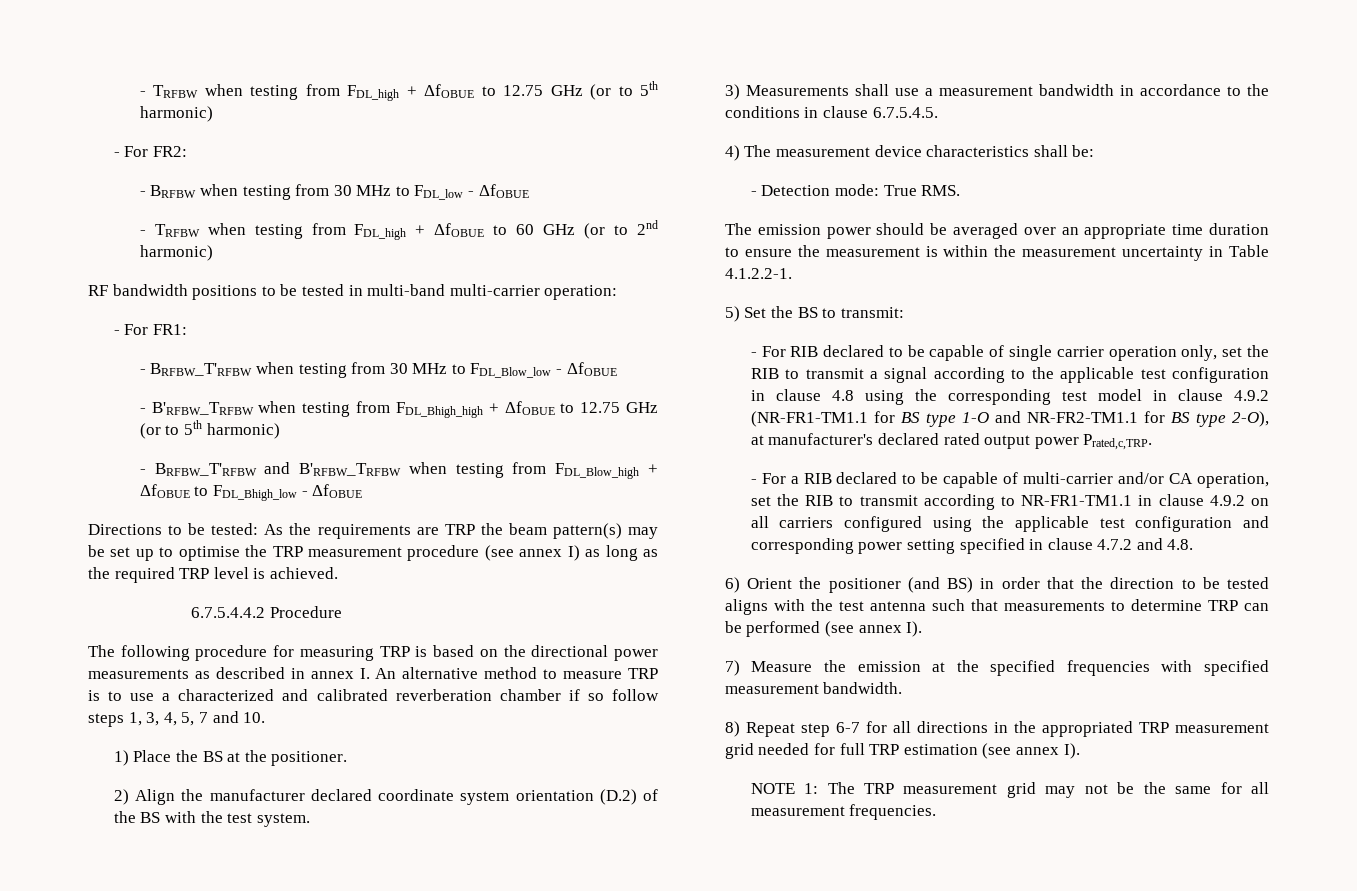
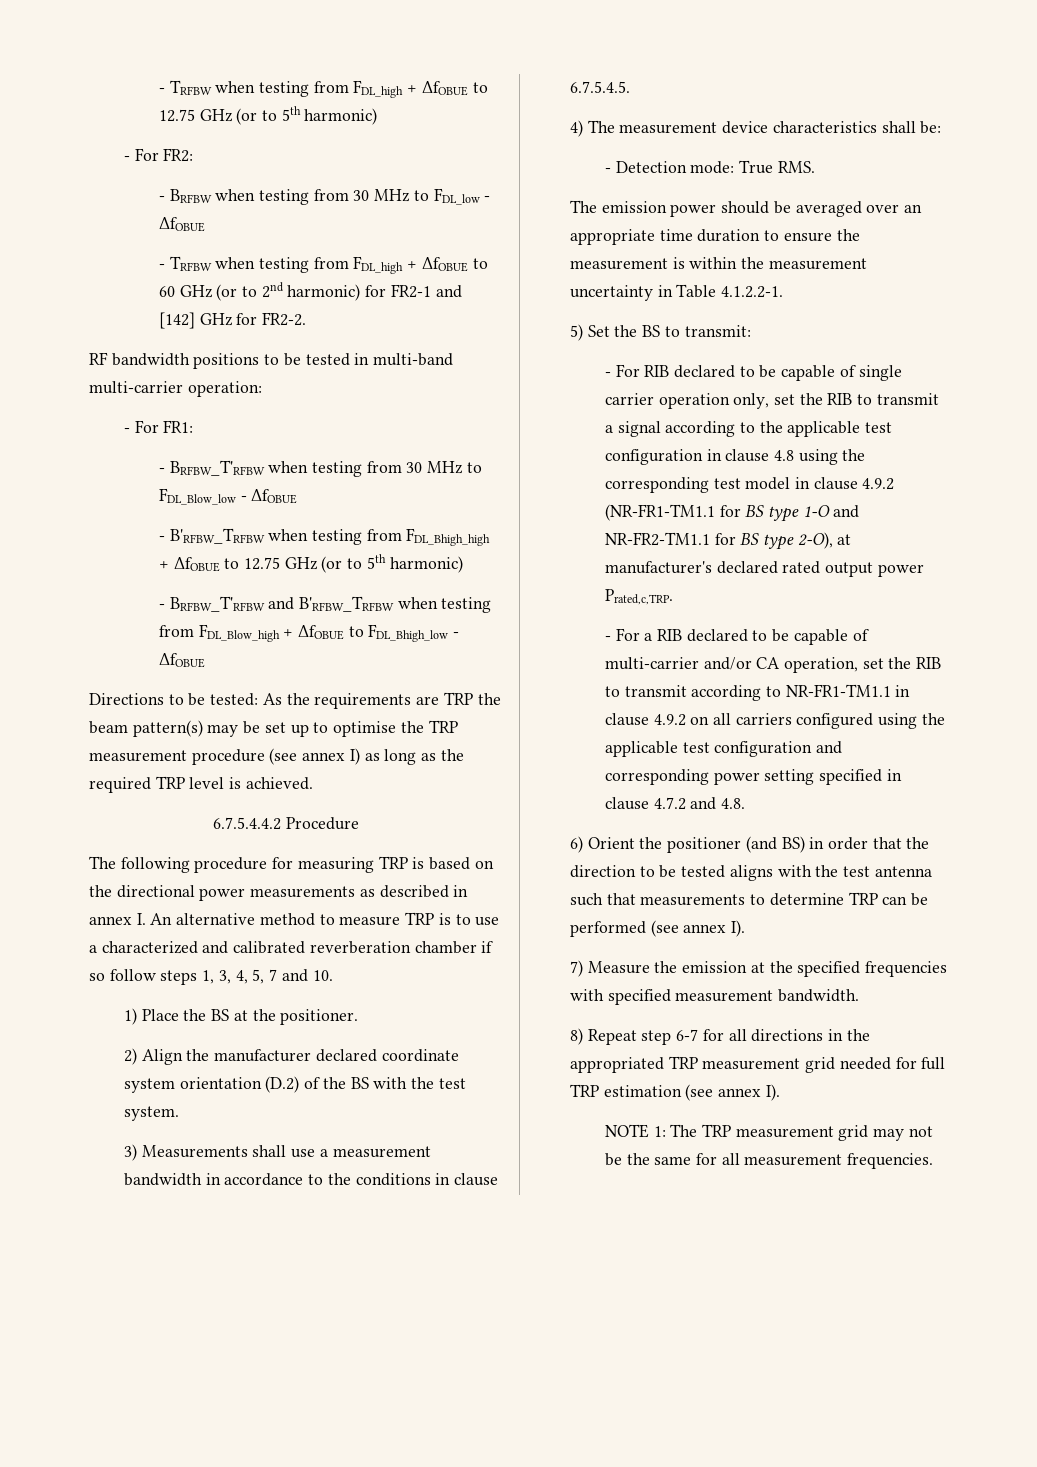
- - TRFBW when testing from FDL_high + ΔfOBUE to 60 GHz (or to 2nd harmonic)
+ - TRFBW when testing from FDL_high + ΔfOBUE to 60 GHz (or to 2nd harmonic) for FR2-1 and [142] GHz for FR2-2.

